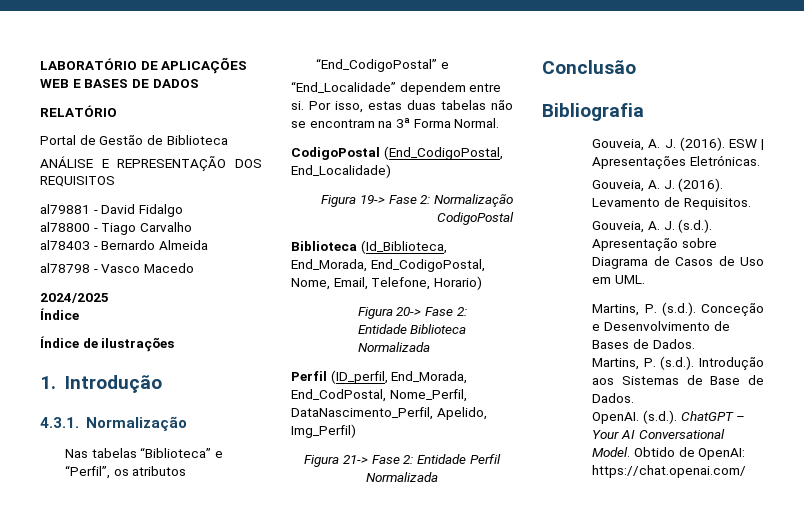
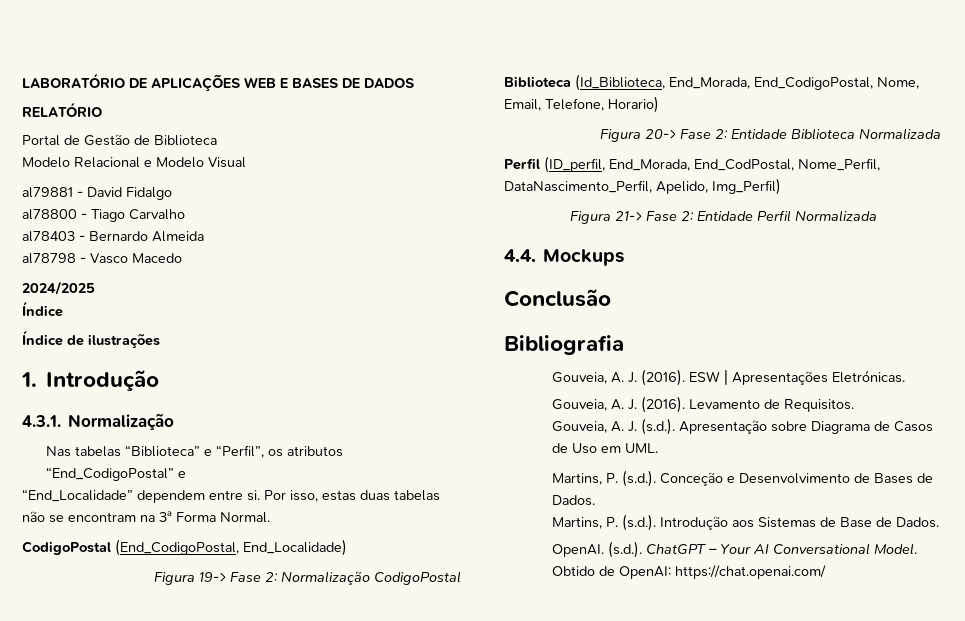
- ANÁLISE E REPRESENTAÇÃO DOS REQUISITOS
+ Modelo Relacional e Modelo Visual
+ 4.4. Mockups

